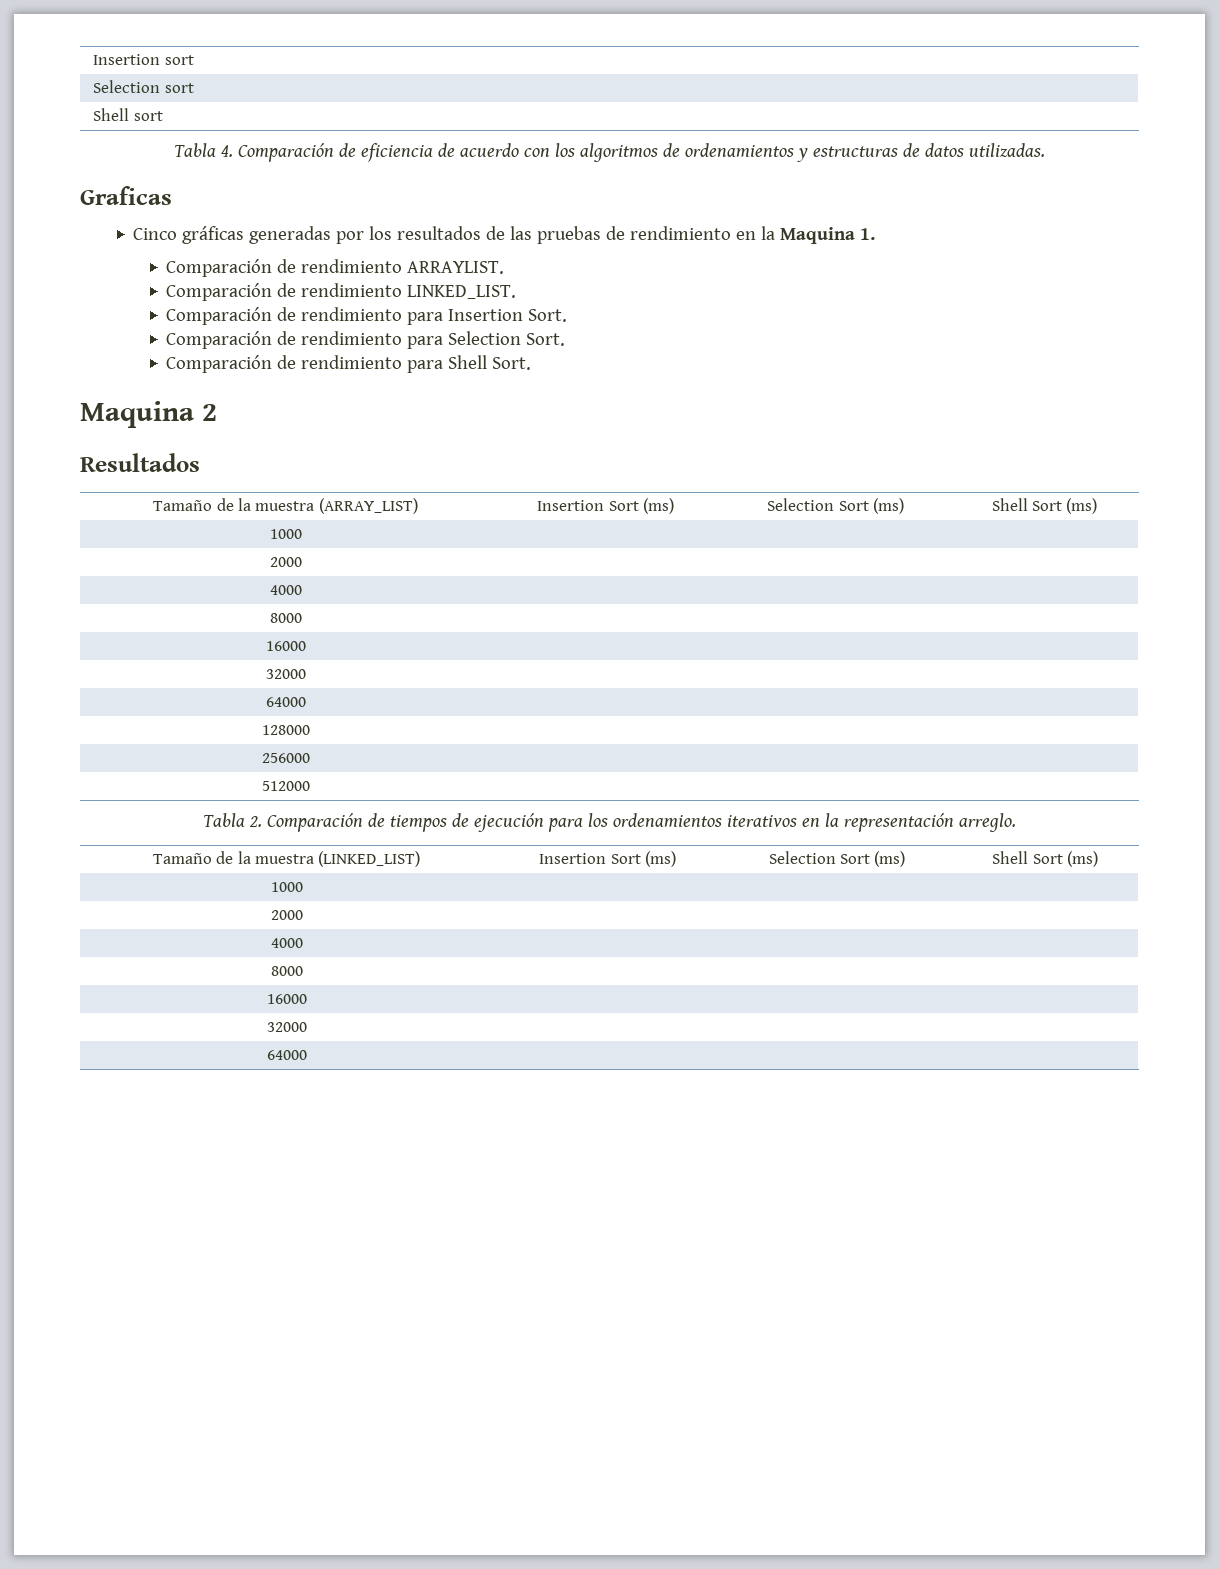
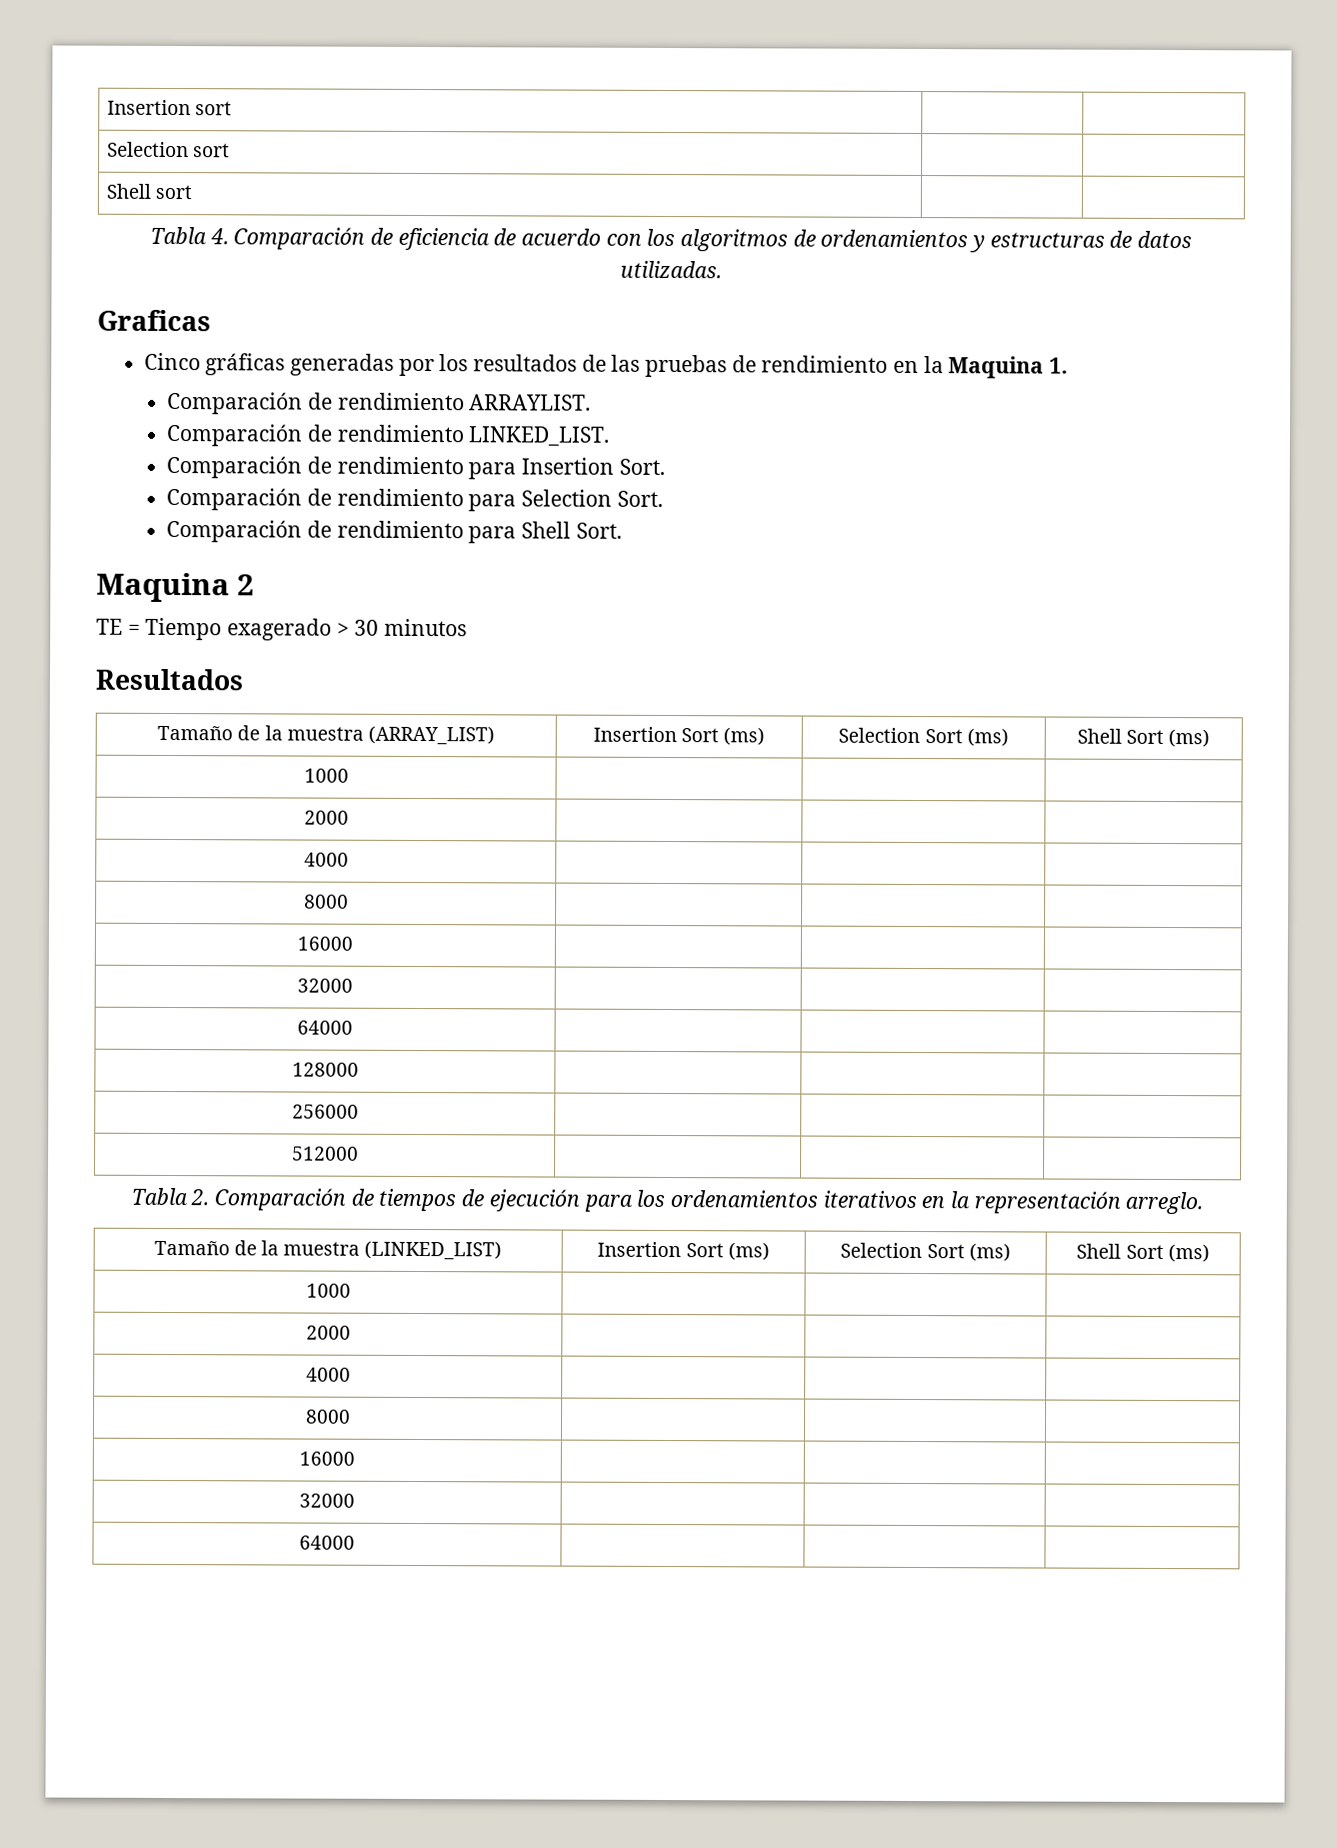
+ TE = Tiempo exagerado > 30 minutos

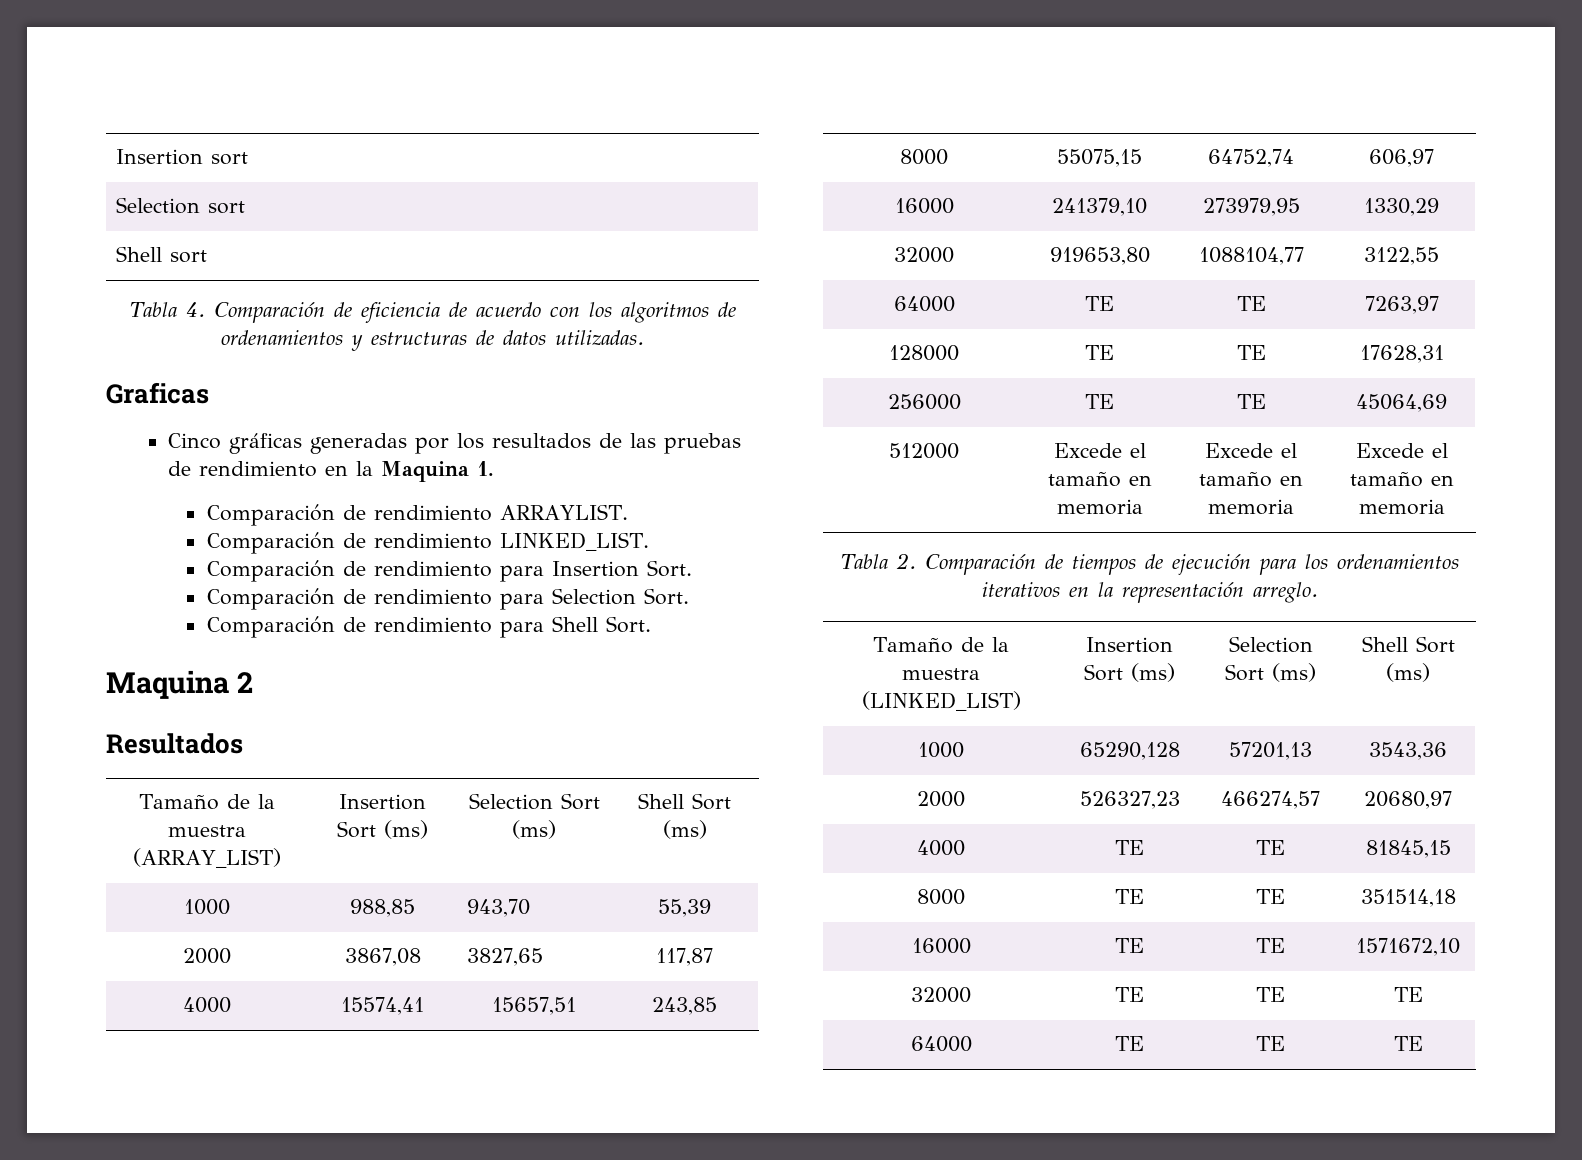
- TE = Tiempo exagerado > 30 minutos
  Tamaño de la muestra (ARRAY_LIST) | Insertion Sort (ms) | Selection Sort (ms) | Shell Sort (ms)
- 1000 | | |
- 2000 | | |
- 4000 | | |
- 8000 | | |
- 16000 | | |
- 32000 | | |
- 64000 | | |
- 128000 | | |
- 256000 | | |
- 512000 | | |
+ 1000 | 988,85 | 943,70 | 55,39
+ 2000 | 3867,08 | 3827,65 | 117,87
+ 4000 | 15574,41 | 15657,51 | 243,85
+ 8000 | 55075,15 | 64752,74 | 606,97
+ 16000 | 241379,10 | 273979,95 | 1330,29
+ 32000 | 919653,80 | 1088104,77 | 3122,55
+ 64000 | TE | TE | 7263,97
+ 128000 | TE | TE | 17628,31
+ 256000 | TE | TE | 45064,69
+ 512000 | Excede el tamaño en memoria | Excede el tamaño en memoria | Excede el tamaño en memoria
  Tamaño de la muestra (LINKED_LIST) | Insertion Sort (ms) | Selection Sort (ms) | Shell Sort (ms)
- 1000 | | |
- 2000 | | |
- 4000 | | |
- 8000 | | |
- 16000 | | |
- 32000 | | |
- 64000 | | |
+ 1000 | 65290,128 | 57201,13 | 3543,36
+ 2000 | 526327,23 | 466274,57 | 20680,97
+ 4000 | TE | TE | 81845,15
+ 8000 | TE | TE | 351514,18
+ 16000 | TE | TE | 1571672,10
+ 32000 | TE | TE | TE
+ 64000 | TE | TE | TE

